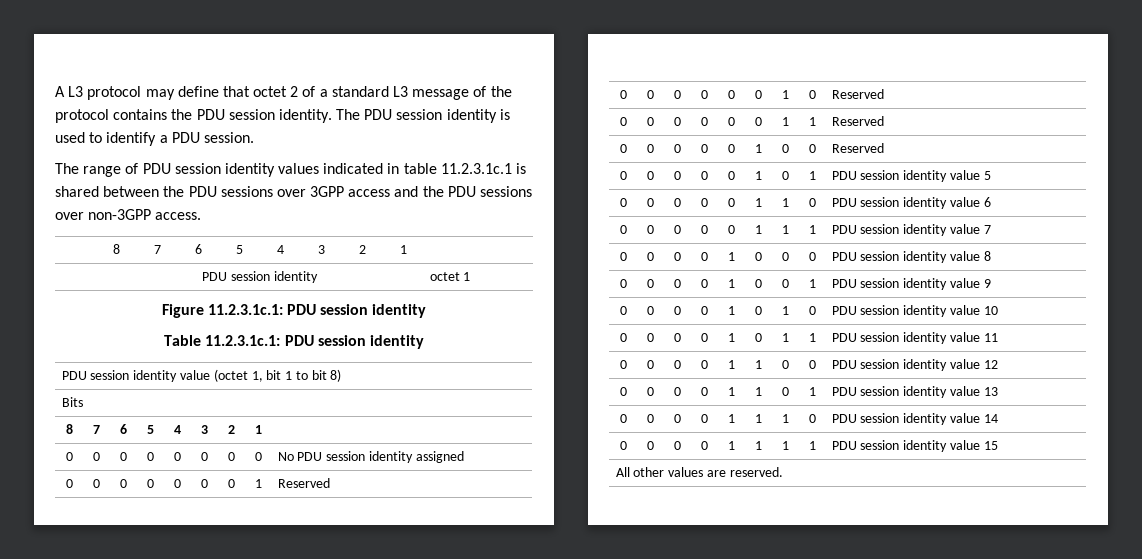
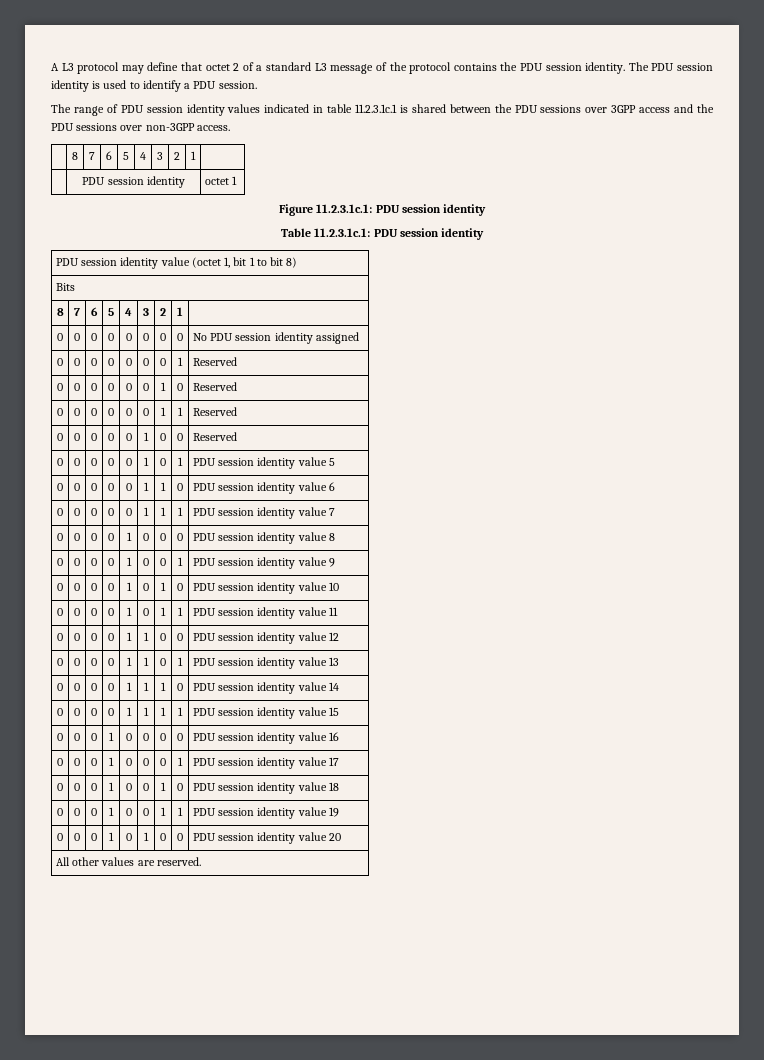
+ 0 | 0 | 0 | 1 | 0 | 0 | 0 | 0 | PDU session identity value 16
+ 0 | 0 | 0 | 1 | 0 | 0 | 0 | 1 | PDU session identity value 17
+ 0 | 0 | 0 | 1 | 0 | 0 | 1 | 0 | PDU session identity value 18
+ 0 | 0 | 0 | 1 | 0 | 0 | 1 | 1 | PDU session identity value 19
+ 0 | 0 | 0 | 1 | 0 | 1 | 0 | 0 | PDU session identity value 20

